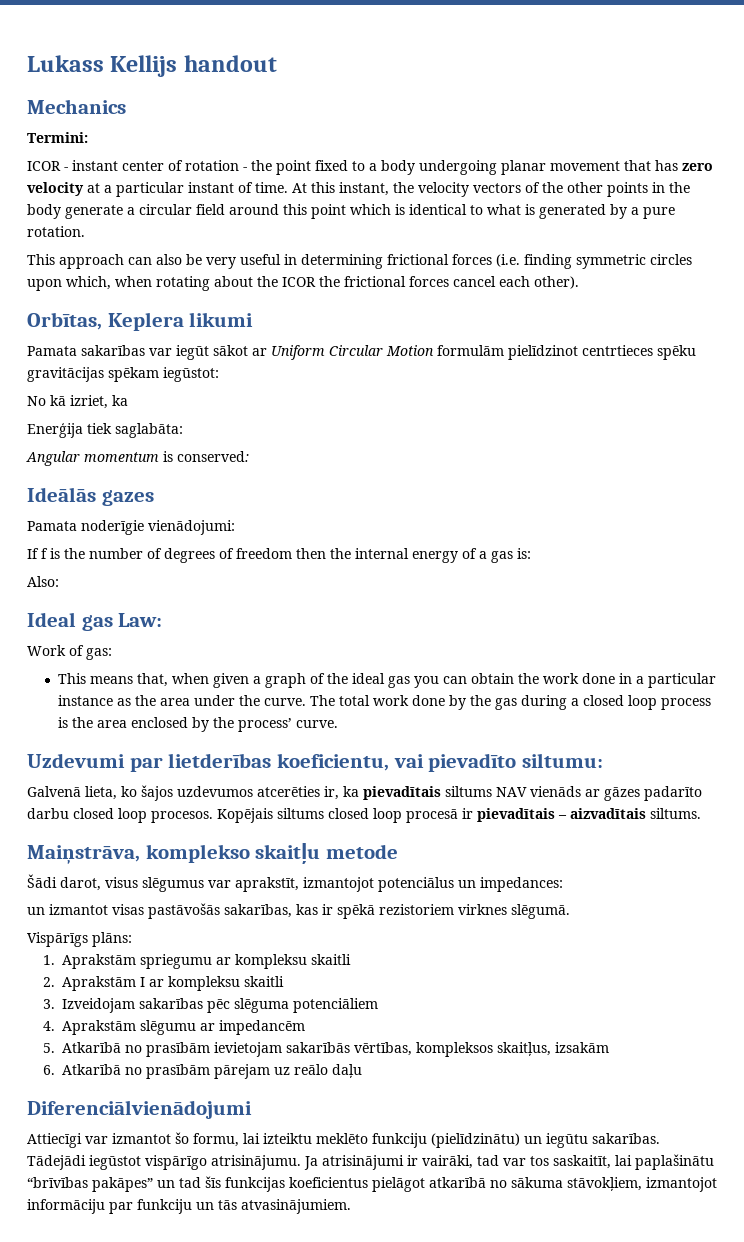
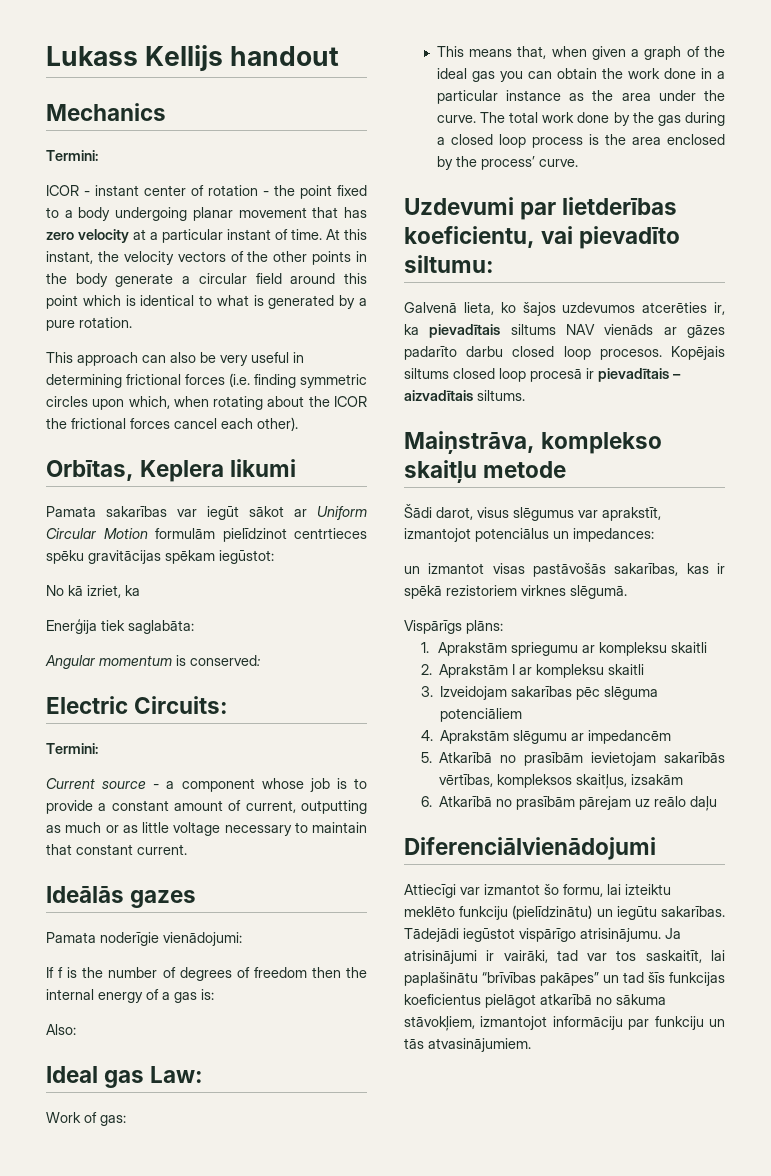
+ Electric Circuits:
+ Termini:
+ Current source - a component whose job is to provide a constant amount of current, outputting as much or as little voltage necessary to maintain that constant current.

